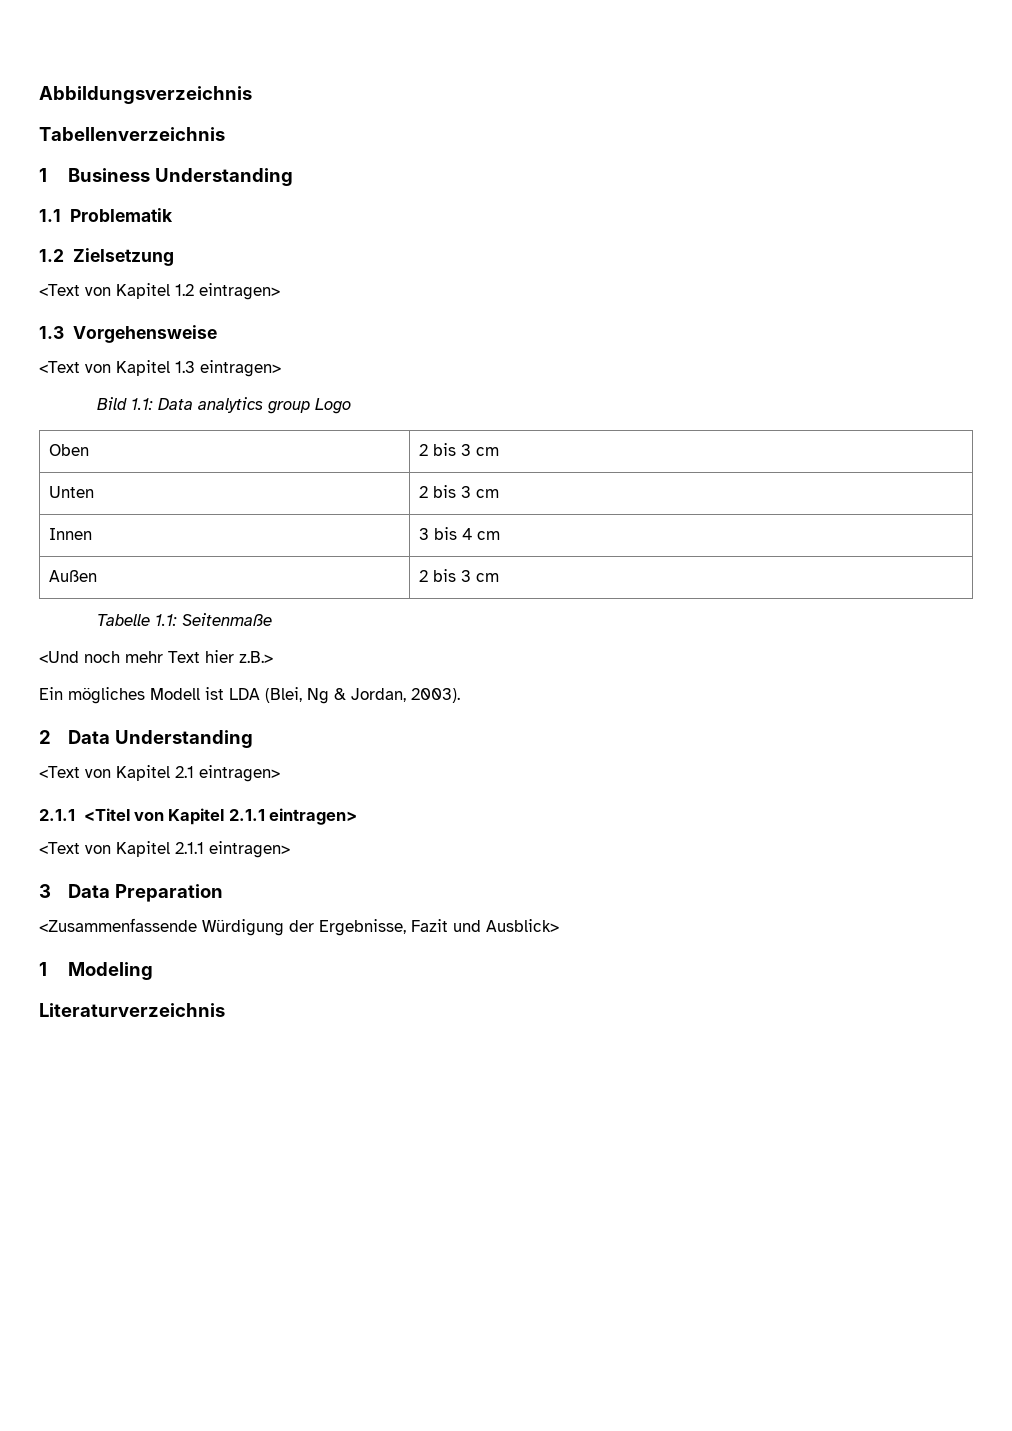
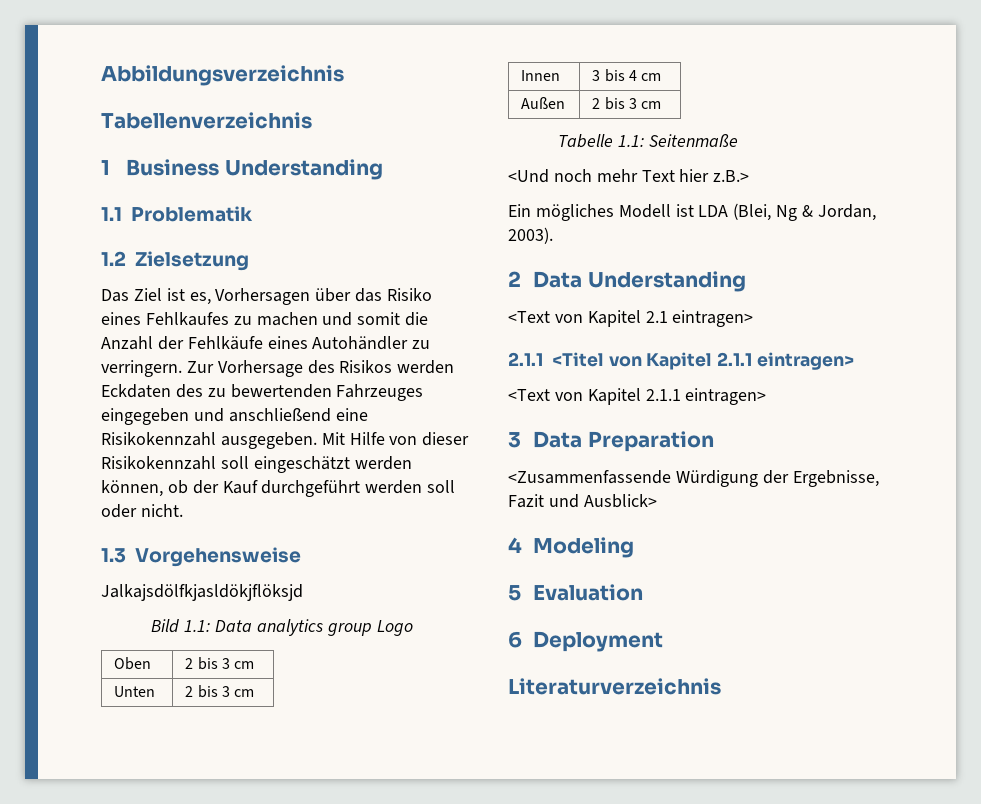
- <Text von Kapitel 1.2 eintragen>
+ Das Ziel ist es, Vorhersagen über das Risiko eines Fehlkaufes zu machen und somit die Anzahl der Fehlkäufe eines Autohändler zu verringern. Zur Vorhersage des Risikos werden Eckdaten des zu bewertenden Fahrzeuges eingegeben und anschließend eine Risikokennzahl ausgegeben. Mit Hilfe von dieser Risikokennzahl soll eingeschätzt werden können, ob der Kauf durchgeführt werden soll oder nicht.
  1.3 Vorgehensweise
- <Text von Kapitel 1.3 eintragen>
+ Jalkajsdölfkjasldökjflöksjd
- 1 Modeling
+ 4 Modeling
+ 5 Evaluation
+ 6 Deployment

